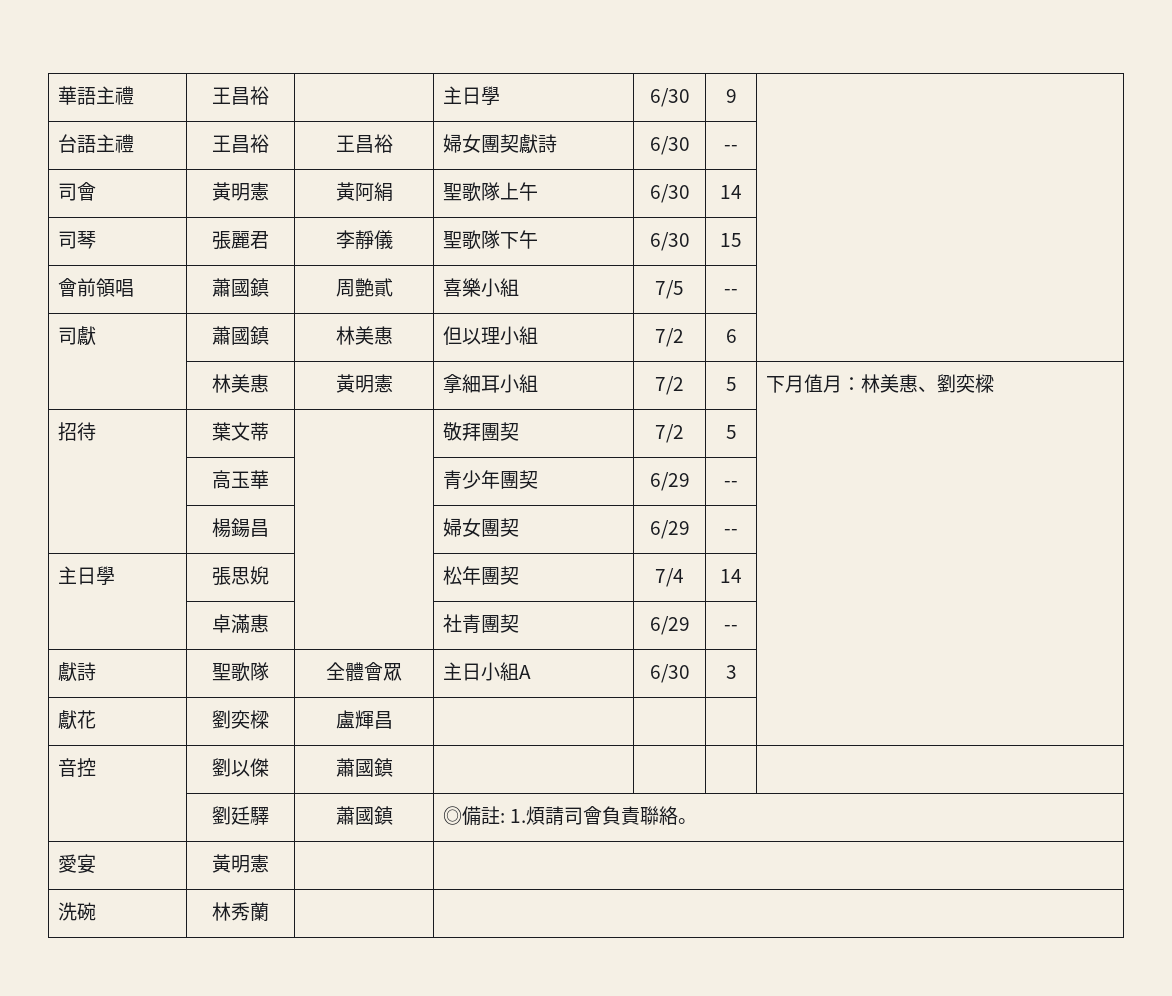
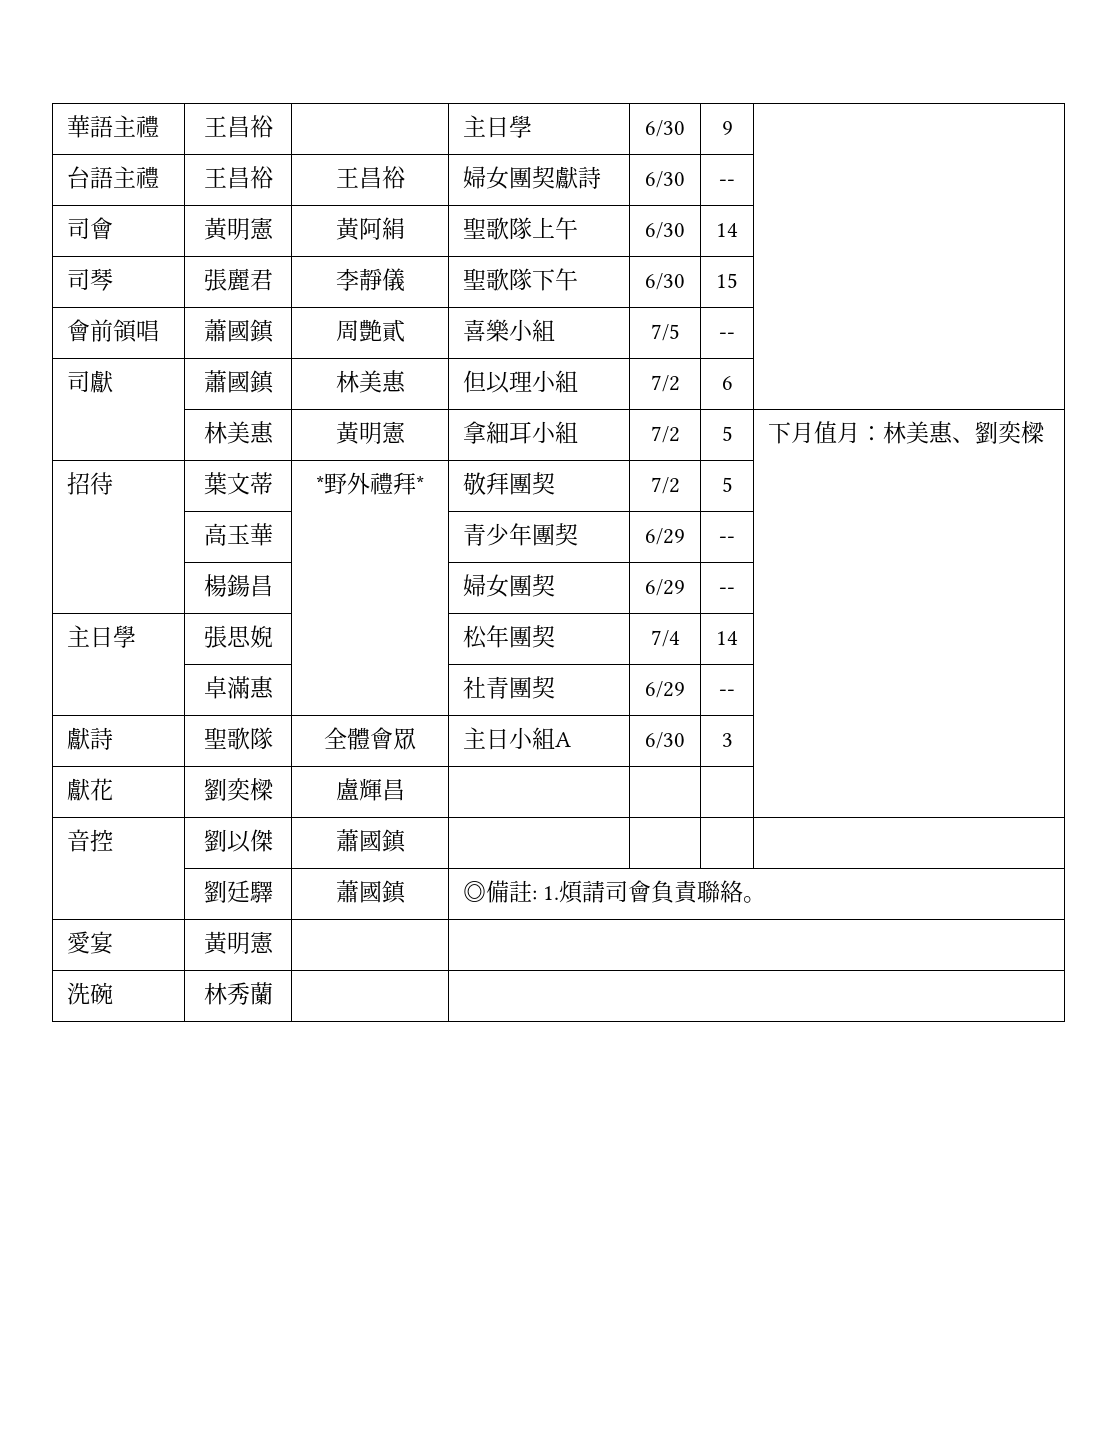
- 招待 | 葉文蒂 | | 敬拜團契 | 7/2 | 5 |
+ 招待 | 葉文蒂 | *野外禮拜* | 敬拜團契 | 7/2 | 5 |

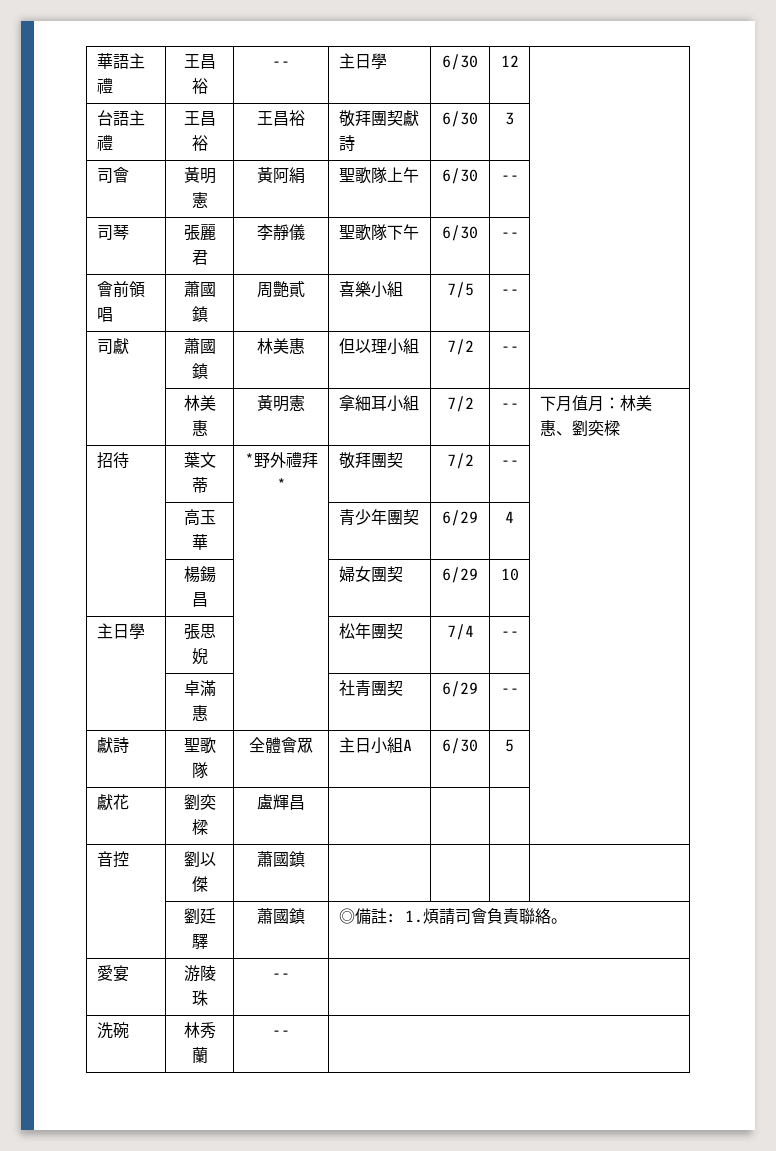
- 華語主禮 | 王昌裕 | | 主日學 | 6/30 | 9 |
+ 華語主禮 | 王昌裕 | -- | 主日學 | 6/30 | 12 |
- 台語主禮 | 王昌裕 | 王昌裕 | 婦女團契獻詩 | 6/30 | -- |
+ 台語主禮 | 王昌裕 | 王昌裕 | 敬拜團契獻詩 | 6/30 | 3 |
- 司會 | 黃明憲 | 黃阿絹 | 聖歌隊上午 | 6/30 | 14 |
+ 司會 | 黃明憲 | 黃阿絹 | 聖歌隊上午 | 6/30 | -- |
- 司琴 | 張麗君 | 李靜儀 | 聖歌隊下午 | 6/30 | 15 |
+ 司琴 | 張麗君 | 李靜儀 | 聖歌隊下午 | 6/30 | -- |
- 司獻 | 蕭國鎮 | 林美惠 | 但以理小組 | 7/2 | 6 |
+ 司獻 | 蕭國鎮 | 林美惠 | 但以理小組 | 7/2 | -- |
- | 林美惠 | 黃明憲 | 拿細耳小組 | 7/2 | 5 | 下月值月：林美惠、劉奕樑
+ | 林美惠 | 黃明憲 | 拿細耳小組 | 7/2 | -- | 下月值月：林美惠、劉奕樑
- 招待 | 葉文蒂 | *野外禮拜* | 敬拜團契 | 7/2 | 5 |
+ 招待 | 葉文蒂 | *野外禮拜* | 敬拜團契 | 7/2 | -- |
- | 高玉華 | | 青少年團契 | 6/29 | -- |
+ | 高玉華 | | 青少年團契 | 6/29 | 4 |
- | 楊鍚昌 | | 婦女團契 | 6/29 | -- |
+ | 楊鍚昌 | | 婦女團契 | 6/29 | 10 |
- 主日學 | 張思婗 | | 松年團契 | 7/4 | 14 |
+ 主日學 | 張思婗 | | 松年團契 | 7/4 | -- |
- 獻詩 | 聖歌隊 | 全體會眾 | 主日小組A | 6/30 | 3 |
+ 獻詩 | 聖歌隊 | 全體會眾 | 主日小組A | 6/30 | 5 |
- 愛宴 | 黃明憲 | |
+ 愛宴 | 游陵珠 | -- |
- 洗碗 | 林秀蘭 | |
+ 洗碗 | 林秀蘭 | -- |

